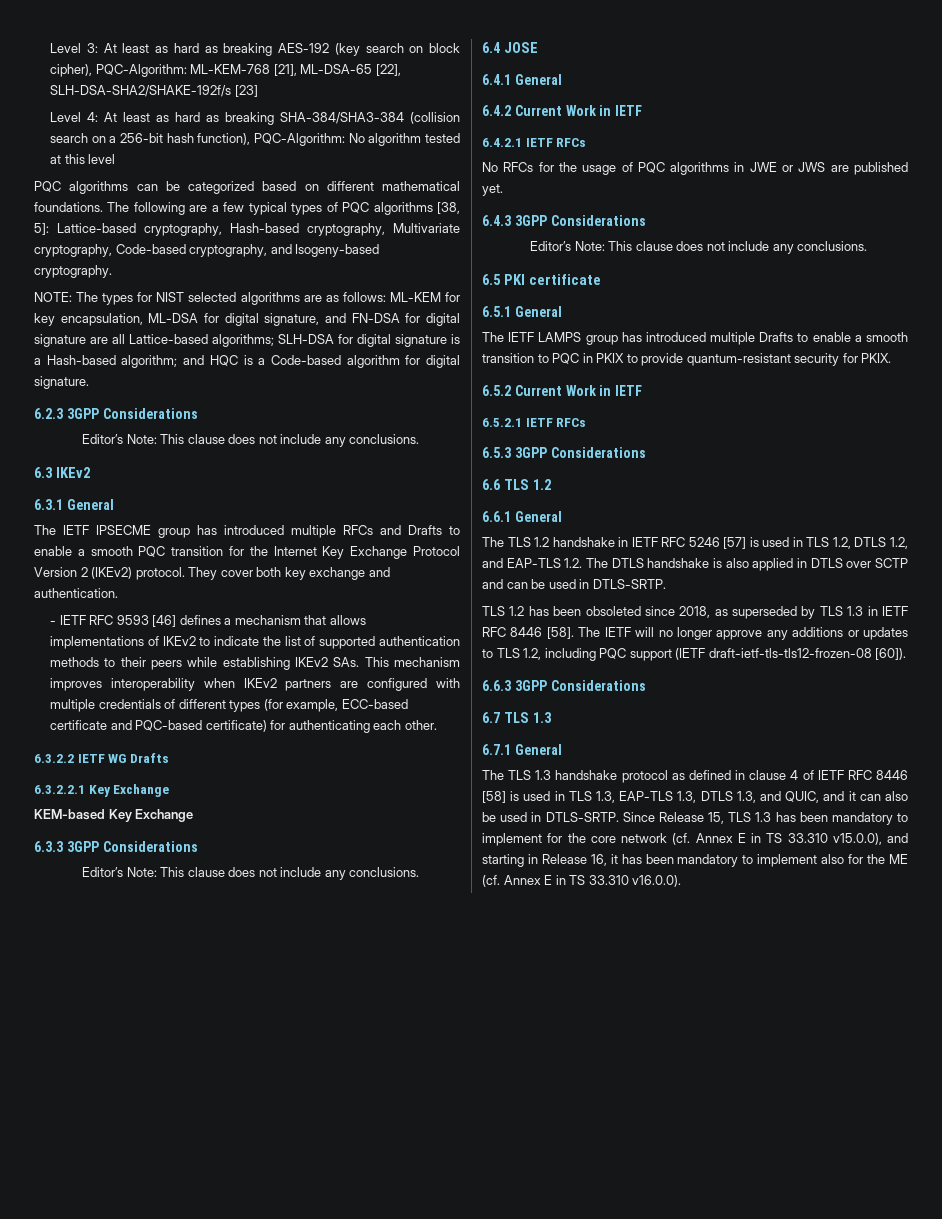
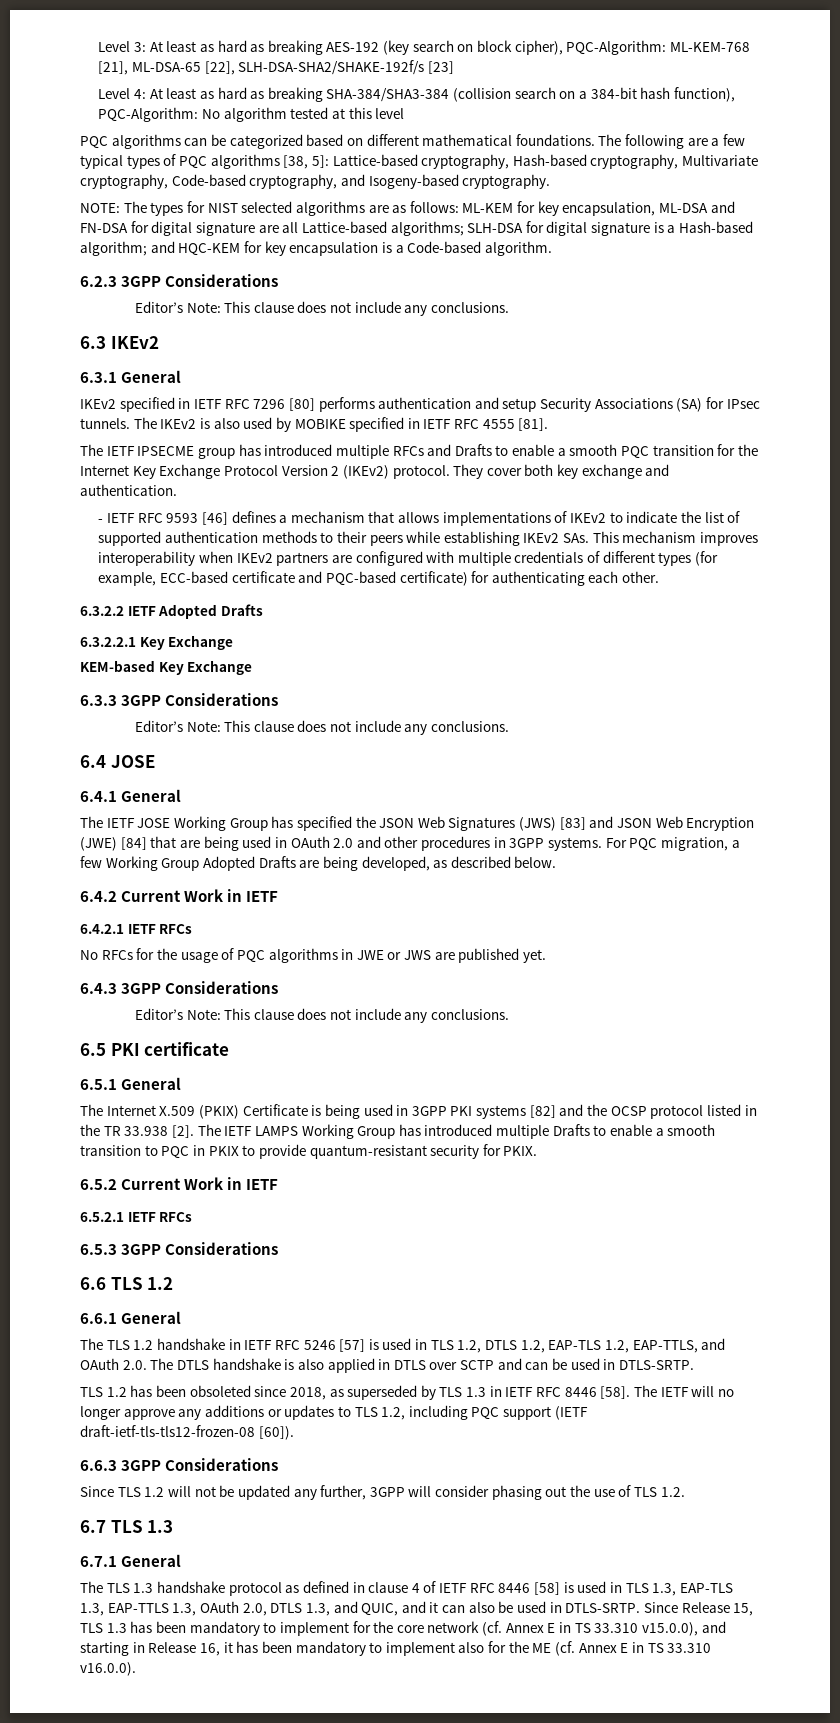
- Level 4: At least as hard as breaking SHA-384/SHA3-384 (collision search on a 256-bit hash function), PQC-Algorithm: No algorithm tested at this level
+ Level 4: At least as hard as breaking SHA-384/SHA3-384 (collision search on a 384-bit hash function), PQC-Algorithm: No algorithm tested at this level
- NOTE: The types for NIST selected algorithms are as follows: ML-KEM for key encapsulation, ML-DSA for digital signature, and FN-DSA for digital signature are all Lattice-based algorithms; SLH-DSA for digital signature is a Hash-based algorithm; and HQC is a Code-based algorithm for digital signature.
+ NOTE: The types for NIST selected algorithms are as follows: ML-KEM for key encapsulation, ML-DSA and FN-DSA for digital signature are all Lattice-based algorithms; SLH-DSA for digital signature is a Hash-based algorithm; and HQC-KEM for key encapsulation is a Code-based algorithm.
+ IKEv2 specified in IETF RFC 7296 [80] performs authentication and setup Security Associations (SA) for IPsec tunnels. The IKEv2 is also used by MOBIKE specified in IETF RFC 4555 [81].
- 6.3.2.2 IETF WG Drafts
+ 6.3.2.2 IETF Adopted Drafts
+ The IETF JOSE Working Group has specified the JSON Web Signatures (JWS) [83] and JSON Web Encryption (JWE) [84] that are being used in OAuth 2.0 and other procedures in 3GPP systems. For PQC migration, a few Working Group Adopted Drafts are being developed, as described below.
- The IETF LAMPS group has introduced multiple Drafts to enable a smooth transition to PQC in PKIX to provide quantum-resistant security for PKIX.
+ The Internet X.509 (PKIX) Certificate is being used in 3GPP PKI systems [82] and the OCSP protocol listed in the TR 33.938 [2]. The IETF LAMPS Working Group has introduced multiple Drafts to enable a smooth transition to PQC in PKIX to provide quantum-resistant security for PKIX.
- The TLS 1.2 handshake in IETF RFC 5246 [57] is used in TLS 1.2, DTLS 1.2, and EAP-TLS 1.2. The DTLS handshake is also applied in DTLS over SCTP and can be used in DTLS-SRTP.
+ The TLS 1.2 handshake in IETF RFC 5246 [57] is used in TLS 1.2, DTLS 1.2, EAP-TLS 1.2, EAP-TTLS, and OAuth 2.0. The DTLS handshake is also applied in DTLS over SCTP and can be used in DTLS-SRTP.
+ Since TLS 1.2 will not be updated any further, 3GPP will consider phasing out the use of TLS 1.2.
- The TLS 1.3 handshake protocol as defined in clause 4 of IETF RFC 8446 [58] is used in TLS 1.3, EAP-TLS 1.3, DTLS 1.3, and QUIC, and it can also be used in DTLS-SRTP.
+ The TLS 1.3 handshake protocol as defined in clause 4 of IETF RFC 8446 [58] is used in TLS 1.3, EAP-TLS 1.3, EAP-TTLS 1.3, OAuth 2.0, DTLS 1.3, and QUIC, and it can also be used in DTLS-SRTP.

